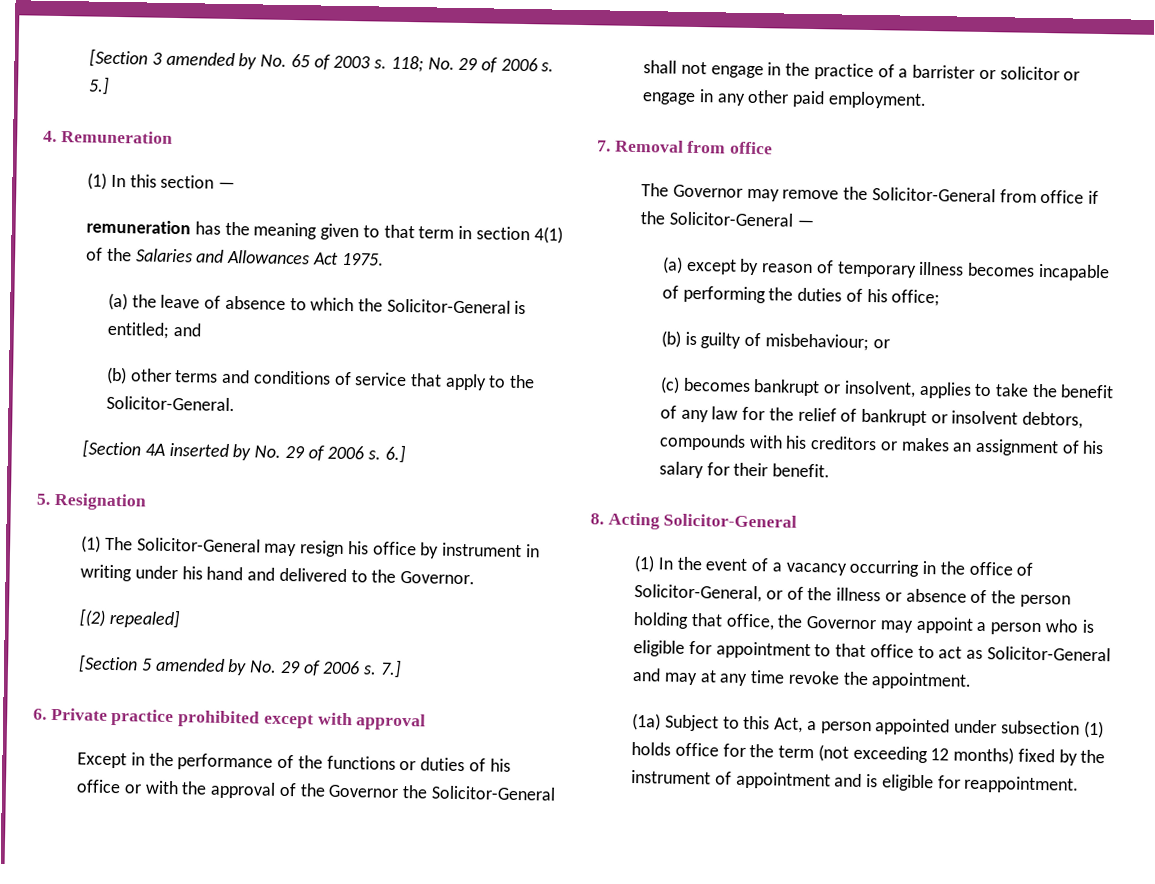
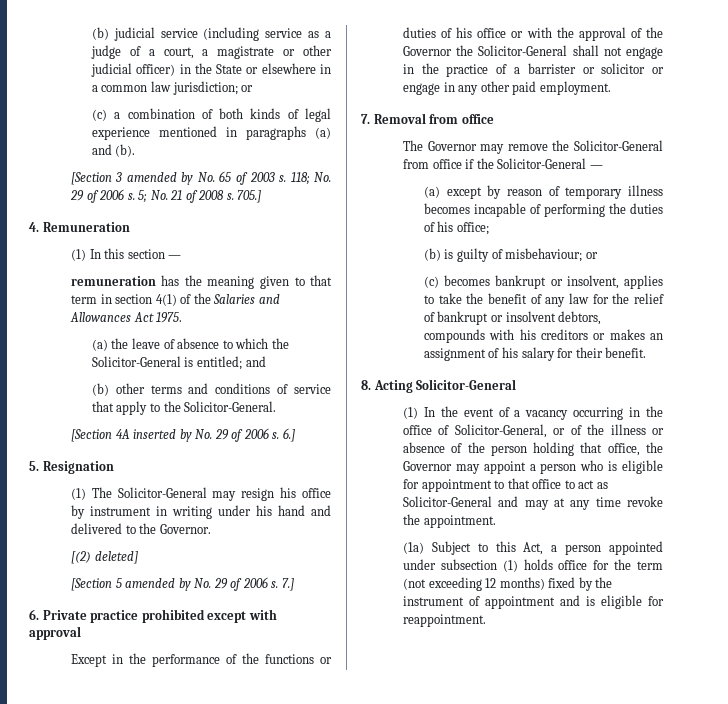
+ (b) judicial service (including service as a judge of a court, a magistrate or other judicial officer) in the State or elsewhere in a common law jurisdiction; or
+ (c) a combination of both kinds of legal experience mentioned in paragraphs (a) and (b).
- 5.]
+ 5; No. 21 of 2008 s. 705.]
- [(2) repealed]
+ [(2) deleted]

